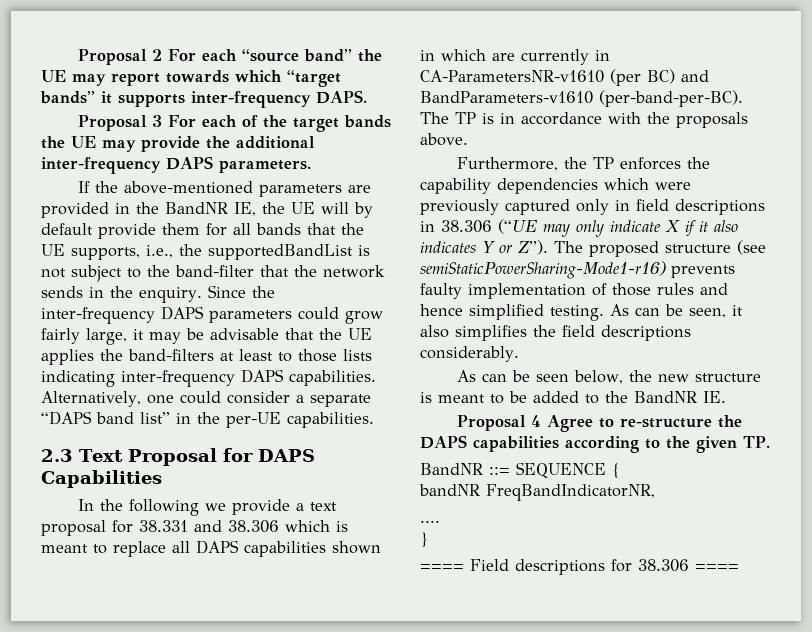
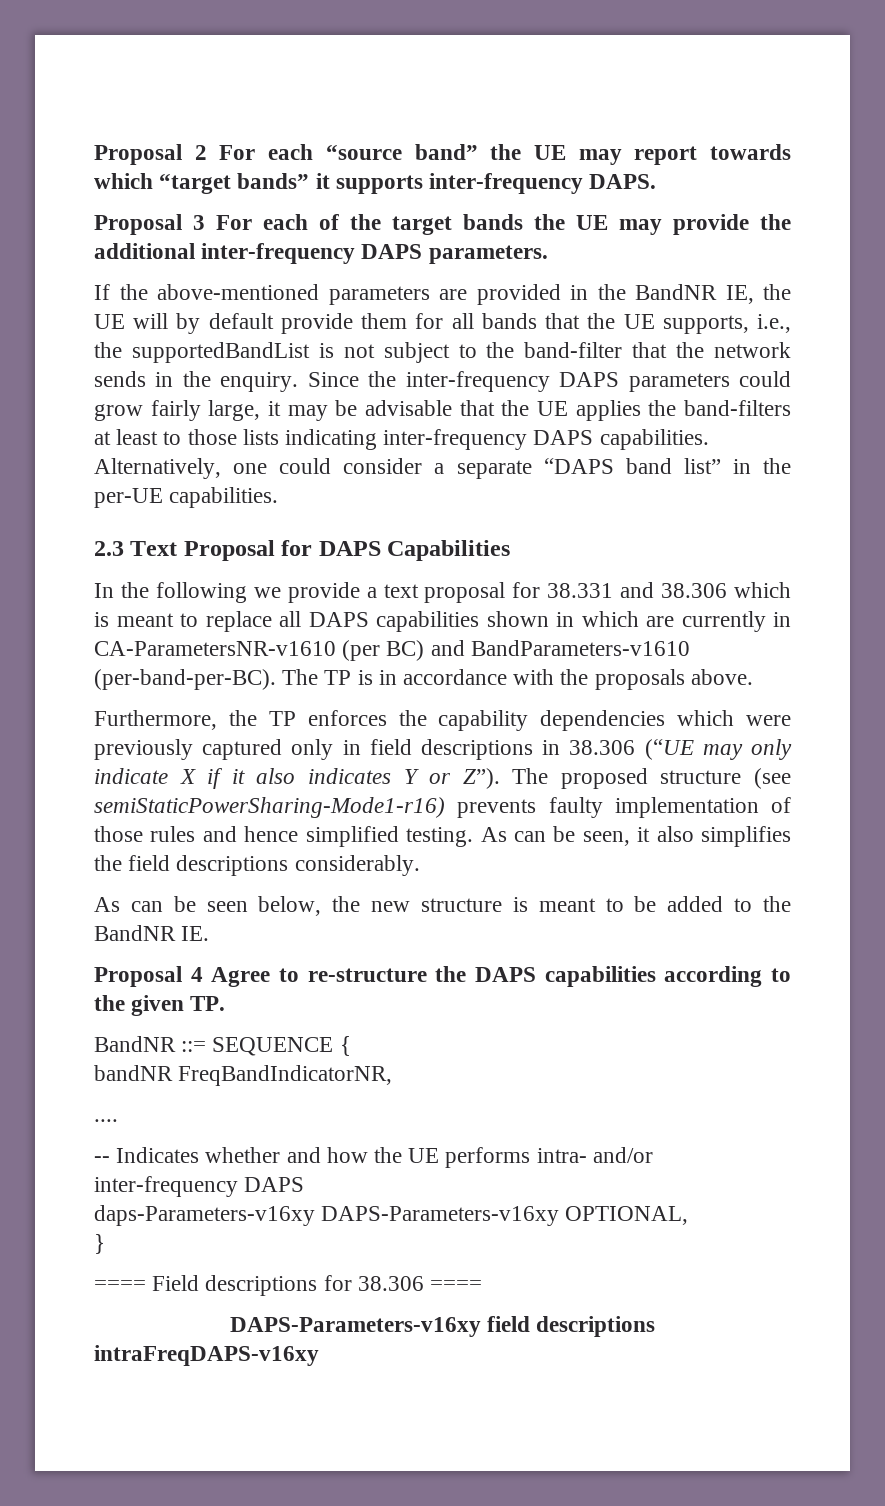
+ -- Indicates whether and how the UE performs intra- and/or inter-frequency DAPS
+ daps-Parameters-v16xy DAPS-Parameters-v16xy OPTIONAL,
+ DAPS-Parameters-v16xy field descriptions
+ intraFreqDAPS-v16xy

